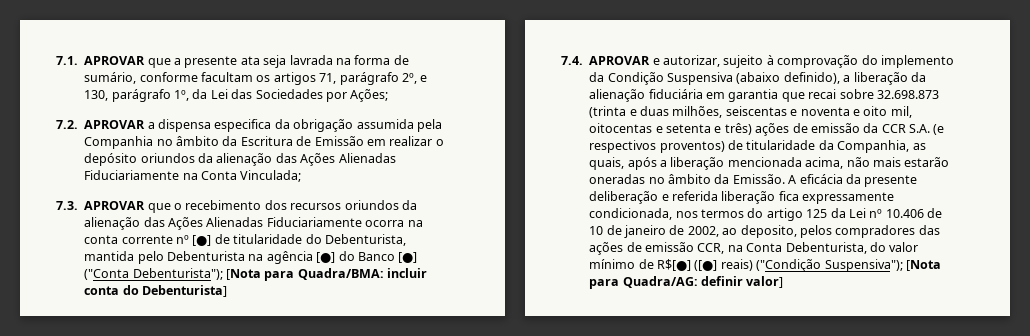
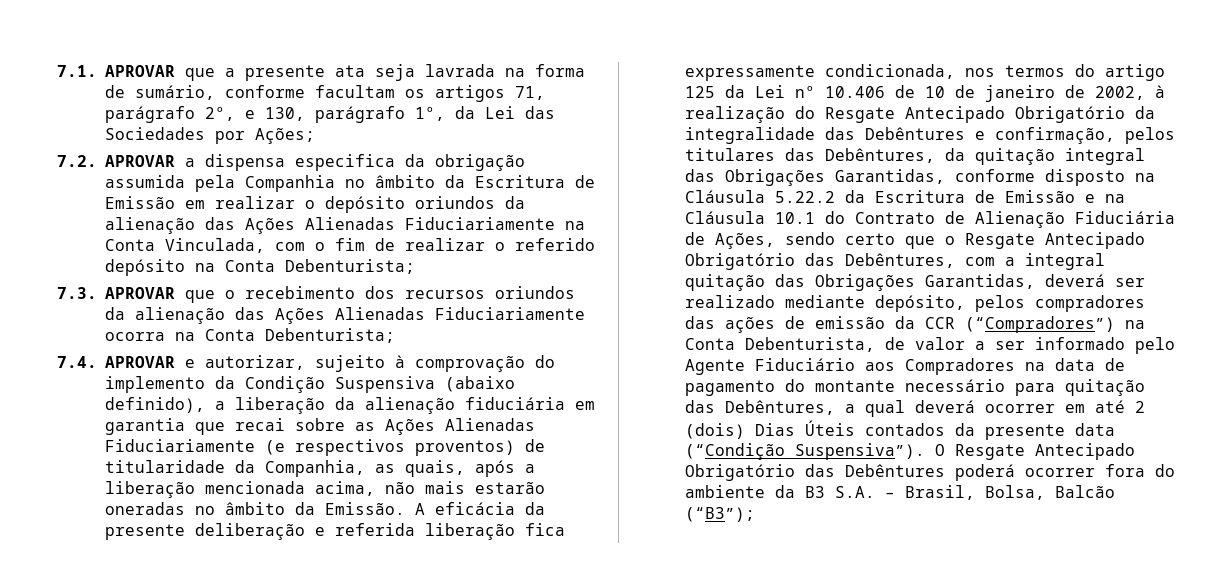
- 7.2. APROVAR a dispensa especifica da obrigação assumida pela Companhia no âmbito da Escritura de Emissão em realizar o depósito oriundos da alienação das Ações Alienadas Fiduciariamente na Conta Vinculada;
+ 7.2. APROVAR a dispensa especifica da obrigação assumida pela Companhia no âmbito da Escritura de Emissão em realizar o depósito oriundos da alienação das Ações Alienadas Fiduciariamente na Conta Vinculada, com o fim de realizar o referido depósito na Conta Debenturista;
- 7.3. APROVAR que o recebimento dos recursos oriundos da alienação das Ações Alienadas Fiduciariamente ocorra na conta corrente nº [●] de titularidade do Debenturista, mantida pelo Debenturista na agência [●] do Banco [●] ("Conta Debenturista"); [Nota para Quadra/BMA: incluir conta do Debenturista]
+ 7.3. APROVAR que o recebimento dos recursos oriundos da alienação das Ações Alienadas Fiduciariamente ocorra na Conta Debenturista;
- 7.4. APROVAR e autorizar, sujeito à comprovação do implemento da Condição Suspensiva (abaixo definido), a liberação da alienação fiduciária em garantia que recai sobre 32.698.873 (trinta e duas milhões, seiscentas e noventa e oito mil, oitocentas e setenta e três) ações de emissão da CCR S.A. (e respectivos proventos) de titularidade da Companhia, as quais, após a liberação mencionada acima, não mais estarão oneradas no âmbito da Emissão.
+ 7.4. APROVAR e autorizar, sujeito à comprovação do implemento da Condição Suspensiva (abaixo definido), a liberação da alienação fiduciária em garantia que recai sobre as Ações Alienadas Fiduciariamente (e respectivos proventos) de titularidade da Companhia, as quais, após a liberação mencionada acima, não mais estarão oneradas no âmbito da Emissão.
- A eficácia da presente deliberação e referida liberação fica expressamente condicionada, nos termos do artigo 125 da Lei nº 10.406 de 10 de janeiro de 2002, ao deposito, pelos compradores das ações de emissão CCR, na Conta Debenturista, do valor mínimo de R$[●] ([●] reais) ("Condição Suspensiva"); [Nota para Quadra/AG: definir valor]
+ A eficácia da presente deliberação e referida liberação fica expressamente condicionada, nos termos do artigo 125 da Lei nº 10.406 de 10 de janeiro de 2002, à realização do Resgate Antecipado Obrigatório da integralidade das Debêntures e confirmação, pelos titulares das Debêntures, da quitação integral das Obrigações Garantidas, conforme disposto na Cláusula 5.22.2 da Escritura de Emissão e na Cláusula 10.1 do Contrato de Alienação Fiduciária de Ações, sendo certo que o Resgate Antecipado Obrigatório das Debêntures, com a integral quitação das Obrigações Garantidas, deverá ser realizado mediante depósito, pelos compradores das ações de emissão da CCR (“Compradores”) na Conta Debenturista, de valor a ser informado pelo Agente Fiduciário aos Compradores na data de pagamento do montante necessário para quitação das Debêntures, a qual deverá ocorrer em até 2 (dois) Dias Úteis contados da presente data (“Condição Suspensiva”). O Resgate Antecipado Obrigatório das Debêntures poderá ocorrer fora do ambiente da B3 S.A. – Brasil, Bolsa, Balcão (“B3”);

